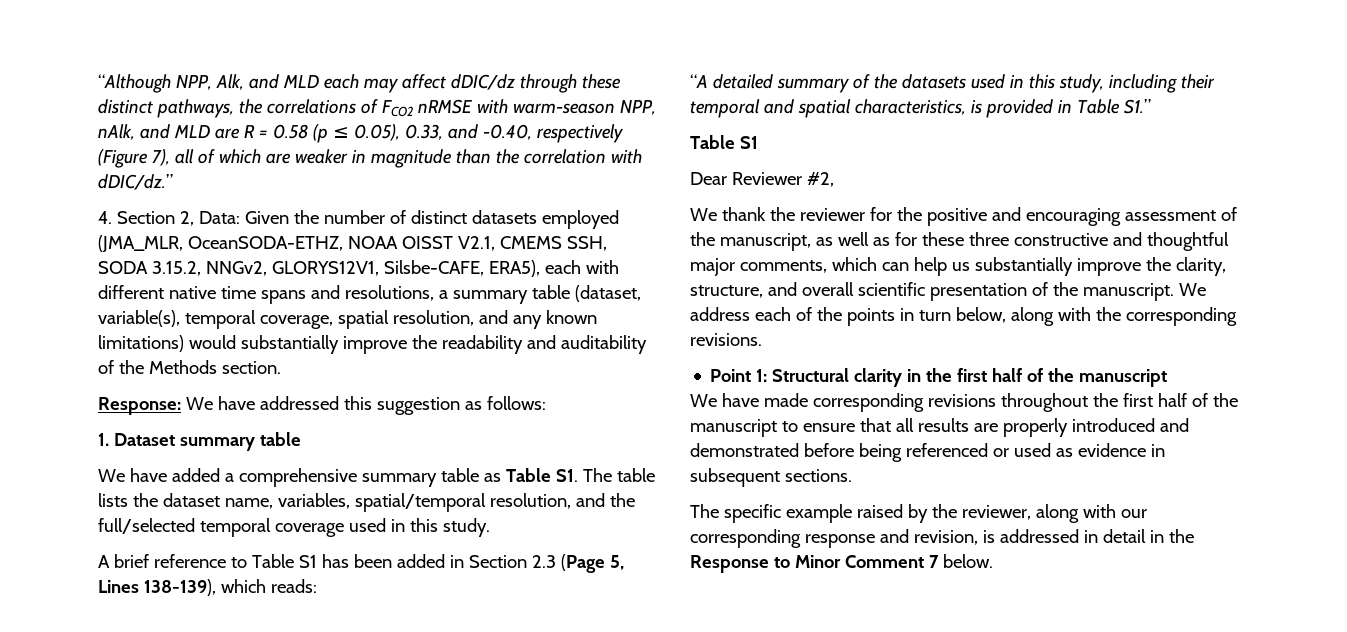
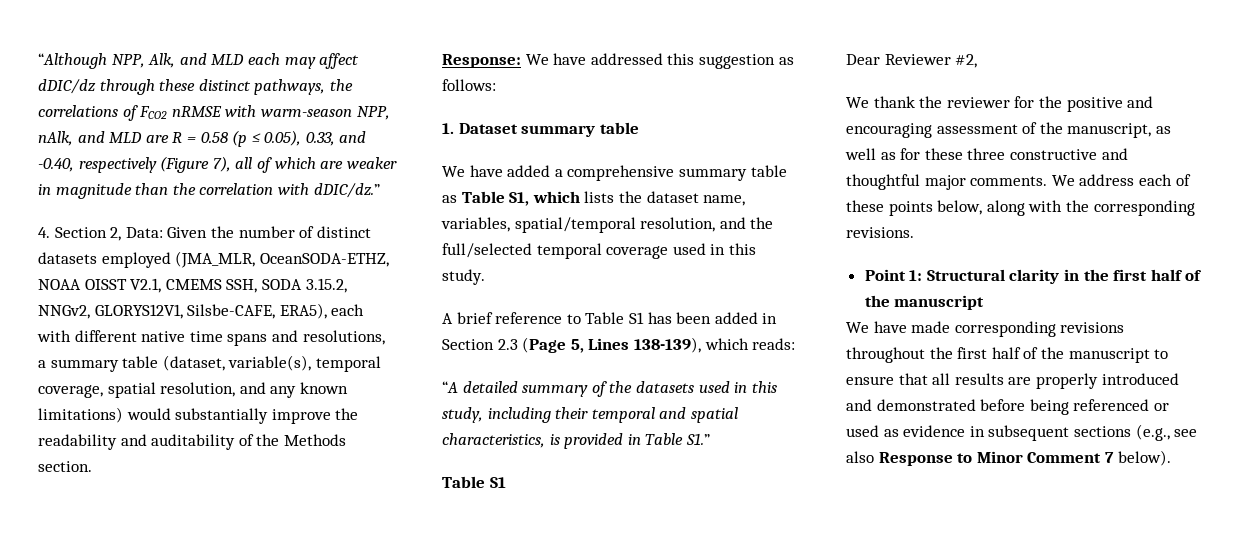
- We have added a comprehensive summary table as Table S1. The table lists the dataset name, variables, spatial/temporal resolution, and the full/selected temporal coverage used in this study.
+ We have added a comprehensive summary table as Table S1, which lists the dataset name, variables, spatial/temporal resolution, and the full/selected temporal coverage used in this study.
- We thank the reviewer for the positive and encouraging assessment of the manuscript, as well as for these three constructive and thoughtful major comments, which can help us substantially improve the clarity, structure, and overall scientific presentation of the manuscript. We address each of the points in turn below, along with the corresponding revisions.
+ We thank the reviewer for the positive and encouraging assessment of the manuscript, as well as for these three constructive and thoughtful major comments. We address each of these points below, along with the corresponding revisions.
- We have made corresponding revisions throughout the first half of the manuscript to ensure that all results are properly introduced and demonstrated before being referenced or used as evidence in subsequent sections.
- The specific example raised by the reviewer, along with our corresponding response and revision, is addressed in detail in the Response to Minor Comment 7 below.
+ We have made corresponding revisions throughout the first half of the manuscript to ensure that all results are properly introduced and demonstrated before being referenced or used as evidence in subsequent sections (e.g., see also Response to Minor Comment 7 below).

